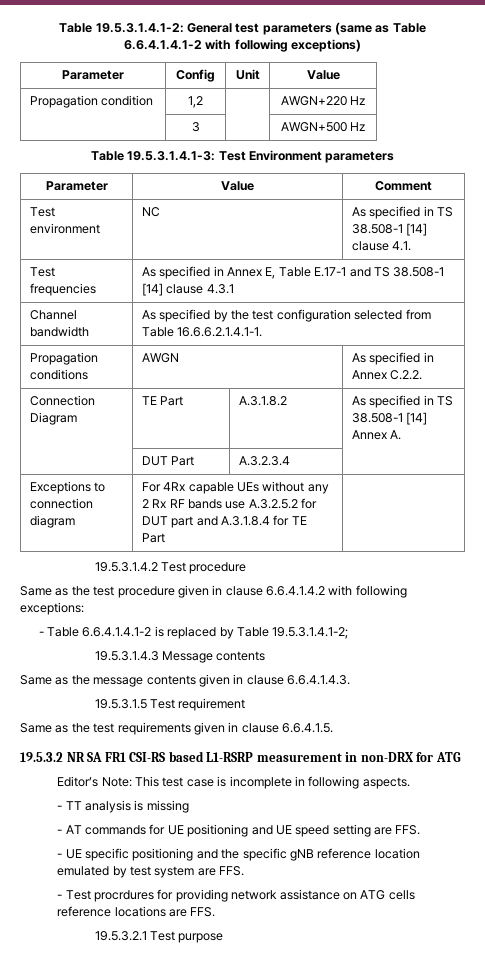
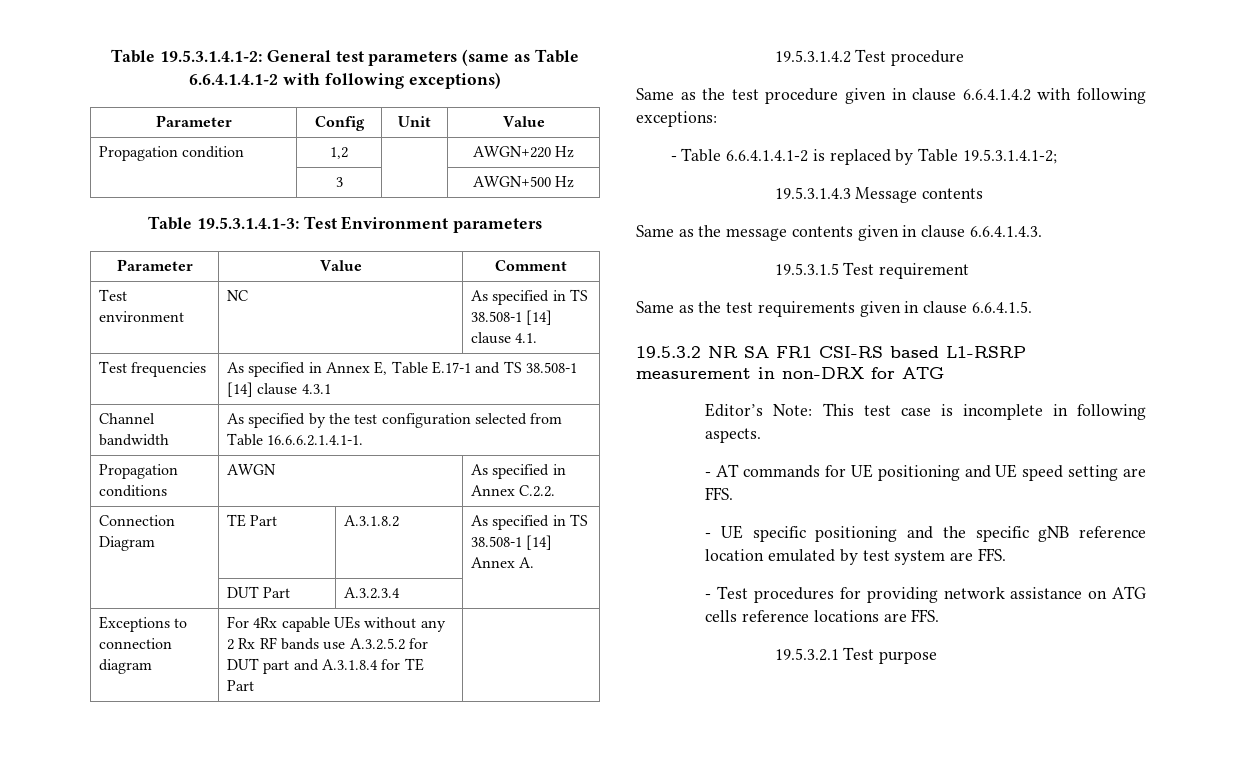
- - TT analysis is missing
- - Test procrdures for providing network assistance on ATG cells reference locations are FFS.
+ - Test procedures for providing network assistance on ATG cells reference locations are FFS.

